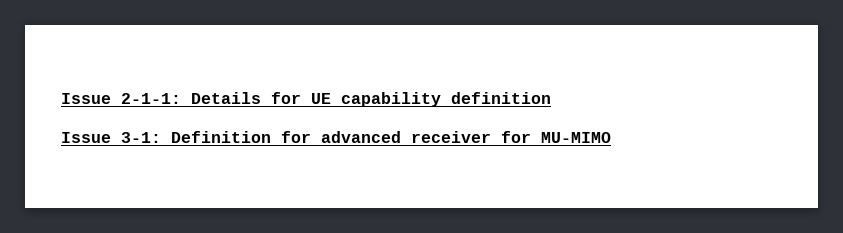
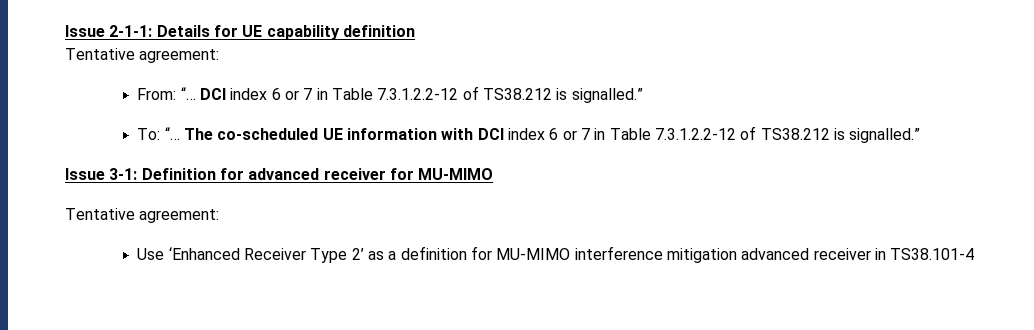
  Issue 2-1-1: Details for UE capability definition
+ Tentative agreement:
+ From: “… DCI index 6 or 7 in Table 7.3.1.2.2-12 of TS38.212 is signalled.”
+ To: “… The co-scheduled UE information with DCI index 6 or 7 in Table 7.3.1.2.2-12 of TS38.212 is signalled.”
  Issue 3-1: Definition for advanced receiver for MU-MIMO
+ Tentative agreement:
+ Use ‘Enhanced Receiver Type 2’ as a definition for MU-MIMO interference mitigation advanced receiver in TS38.101-4

